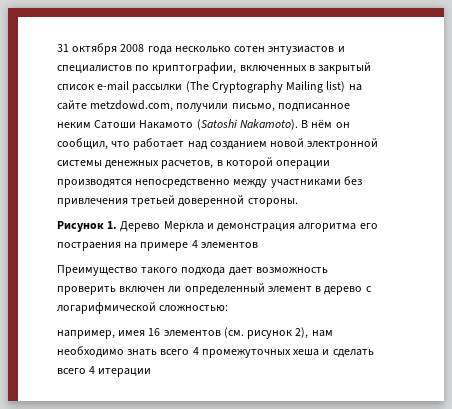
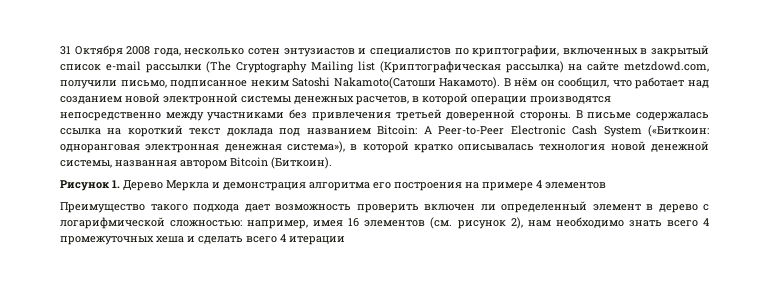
- 31 октября 2008 года несколько сотен энтузиастов и специалистов по криптографии, включенных в закрытый список e-mail рассылки (The Cryptography Mailing list) на сайте metzdowd.com, получили письмо, подписанное неким Сатоши Накамото (Satoshi Nakamoto).
+ 31 Октября 2008 года, несколько сотен энтузиастов и специалистов по криптографии, включенных в закрытый список e-mail рассылки (The Cryptography Mailing list (Криптографическая рассылка) на сайте metzdowd.com, получили письмо, подписанное неким Satoshi Nakamoto(Сатоши Накамото).
+ В письме содержалась ссылка на короткий текст доклада под названием Bitcoin: A Peer-to-Peer Electronic Cash System («Биткоин: одноранговая электронная денежная система»), в которой кратко описывалась технология новой денежной системы, названная автором Bitcoin (Биткоин).
- Рисунок 1. Дерево Меркла и демонстрация алгоритма его постраения на примере 4 элементов
+ Рисунок 1. Дерево Меркла и демонстрация алгоритма его построения на примере 4 элементов
- Преимущество такого подхода дает возможность проверить включен ли определенный элемент в дерево с логарифмической сложностью:
- например, имея 16 элементов (см. рисунок 2), нам необходимо знать всего 4 промежуточных хеша и сделать всего 4 итерации
+ Преимущество такого подхода дает возможность проверить включен ли определенный элемент в дерево с логарифмической сложностью: например, имея 16 элементов (см. рисунок 2), нам необходимо знать всего 4 промежуточных хеша и сделать всего 4 итерации

